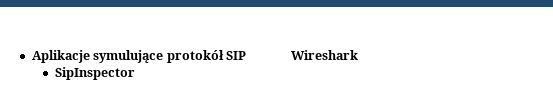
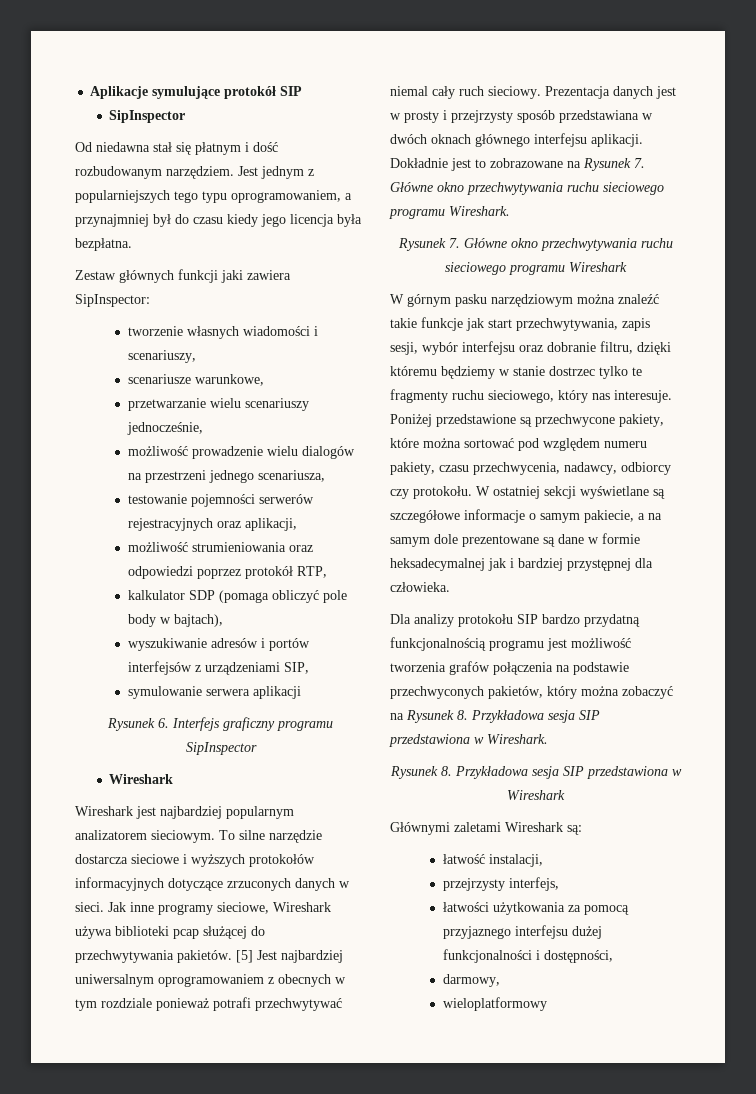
+ Od niedawna stał się płatnym i dość rozbudowanym narzędziem. Jest jednym z popularniejszych tego typu oprogramowaniem, a przynajmniej był do czasu kiedy jego licencja była bezpłatna.
+ Zestaw głównych funkcji jaki zawiera SipInspector:
+ tworzenie własnych wiadomości i scenariuszy,
+ scenariusze warunkowe,
+ przetwarzanie wielu scenariuszy jednocześnie,
+ możliwość prowadzenie wielu dialogów na przestrzeni jednego scenariusza,
+ testowanie pojemności serwerów rejestracyjnych oraz aplikacji,
+ możliwość strumieniowania oraz odpowiedzi poprzez protokół RTP,
+ kalkulator SDP (pomaga obliczyć pole body w bajtach),
+ wyszukiwanie adresów i portów interfejsów z urządzeniami SIP,
+ symulowanie serwera aplikacji
+ Rysunek 6. Interfejs graficzny programu SipInspector
  Wireshark
+ Wireshark jest najbardziej popularnym analizatorem sieciowym. To silne narzędzie dostarcza sieciowe i wyższych protokołów informacyjnych dotyczące zrzuconych danych w sieci. Jak inne programy sieciowe, Wireshark używa biblioteki pcap służącej do przechwytywania pakietów. [5] Jest najbardziej uniwersalnym oprogramowaniem z obecnych w tym rozdziale ponieważ potrafi przechwytywać niemal cały ruch sieciowy. Prezentacja danych jest w prosty i przejrzysty sposób przedstawiana w dwóch oknach głównego interfejsu aplikacji. Dokładnie jest to zobrazowane na Rysunek 7. Główne okno przechwytywania ruchu sieciowego programu Wireshark.
+ Rysunek 7. Główne okno przechwytywania ruchu sieciowego programu Wireshark
+ W górnym pasku narzędziowym można znaleźć takie funkcje jak start przechwytywania, zapis sesji, wybór interfejsu oraz dobranie filtru, dzięki któremu będziemy w stanie dostrzec tylko te fragmenty ruchu sieciowego, który nas interesuje. Poniżej przedstawione są przechwycone pakiety, które można sortować pod względem numeru pakiety, czasu przechwycenia, nadawcy, odbiorcy czy protokołu. W ostatniej sekcji wyświetlane są szczegółowe informacje o samym pakiecie, a na samym dole prezentowane są dane w formie heksadecymalnej jak i bardziej przystępnej dla człowieka.
+ Dla analizy protokołu SIP bardzo przydatną funkcjonalnością programu jest możliwość tworzenia grafów połączenia na podstawie przechwyconych pakietów, który można zobaczyć na Rysunek 8. Przykładowa sesja SIP przedstawiona w Wireshark.
+ Rysunek 8. Przykładowa sesja SIP przedstawiona w Wireshark
+ Głównymi zaletami Wireshark są:
+ łatwość instalacji,
+ przejrzysty interfejs,
+ łatwości użytkowania za pomocą przyjaznego interfejsu dużej funkcjonalności i dostępności,
+ darmowy,
+ wieloplatformowy

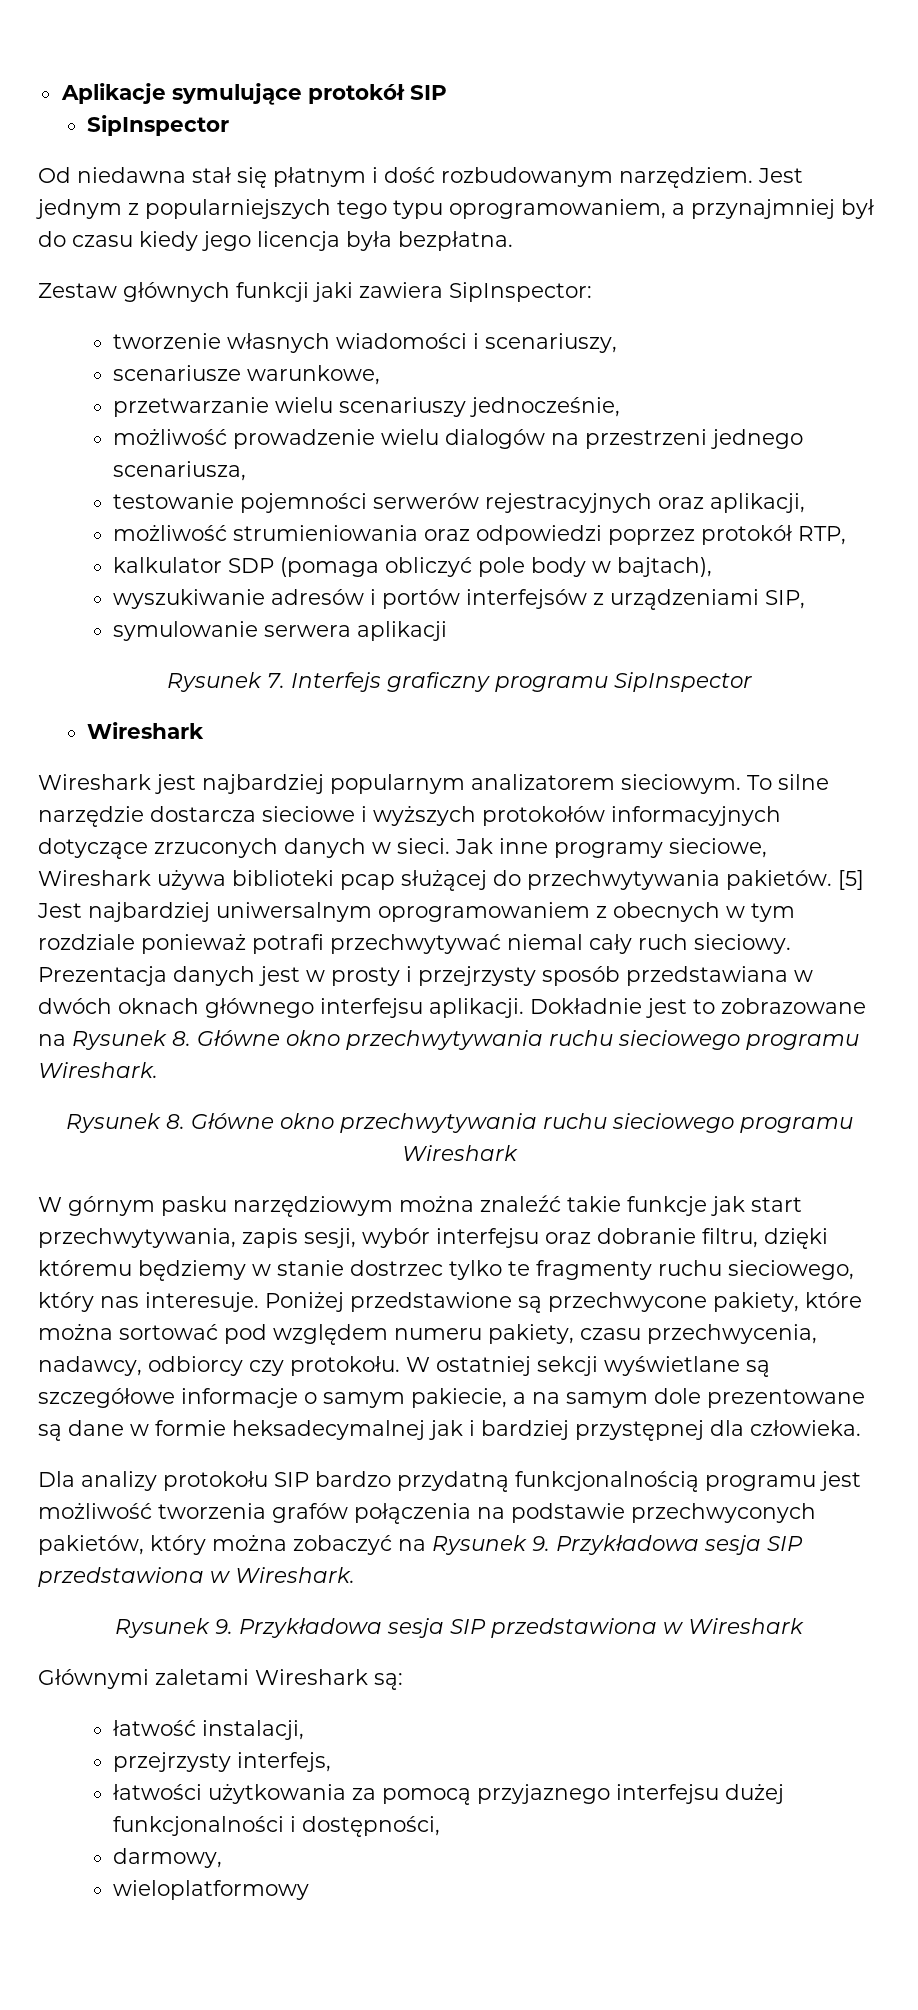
- Rysunek 6. Interfejs graficzny programu SipInspector
+ Rysunek 7. Interfejs graficzny programu SipInspector
- Dokładnie jest to zobrazowane na Rysunek 7. Główne okno przechwytywania ruchu sieciowego programu Wireshark.
+ Dokładnie jest to zobrazowane na Rysunek 8. Główne okno przechwytywania ruchu sieciowego programu Wireshark.
- Rysunek 7. Główne okno przechwytywania ruchu sieciowego programu Wireshark
+ Rysunek 8. Główne okno przechwytywania ruchu sieciowego programu Wireshark
- Dla analizy protokołu SIP bardzo przydatną funkcjonalnością programu jest możliwość tworzenia grafów połączenia na podstawie przechwyconych pakietów, który można zobaczyć na Rysunek 8. Przykładowa sesja SIP przedstawiona w Wireshark.
+ Dla analizy protokołu SIP bardzo przydatną funkcjonalnością programu jest możliwość tworzenia grafów połączenia na podstawie przechwyconych pakietów, który można zobaczyć na Rysunek 9. Przykładowa sesja SIP przedstawiona w Wireshark.
- Rysunek 8. Przykładowa sesja SIP przedstawiona w Wireshark
+ Rysunek 9. Przykładowa sesja SIP przedstawiona w Wireshark

